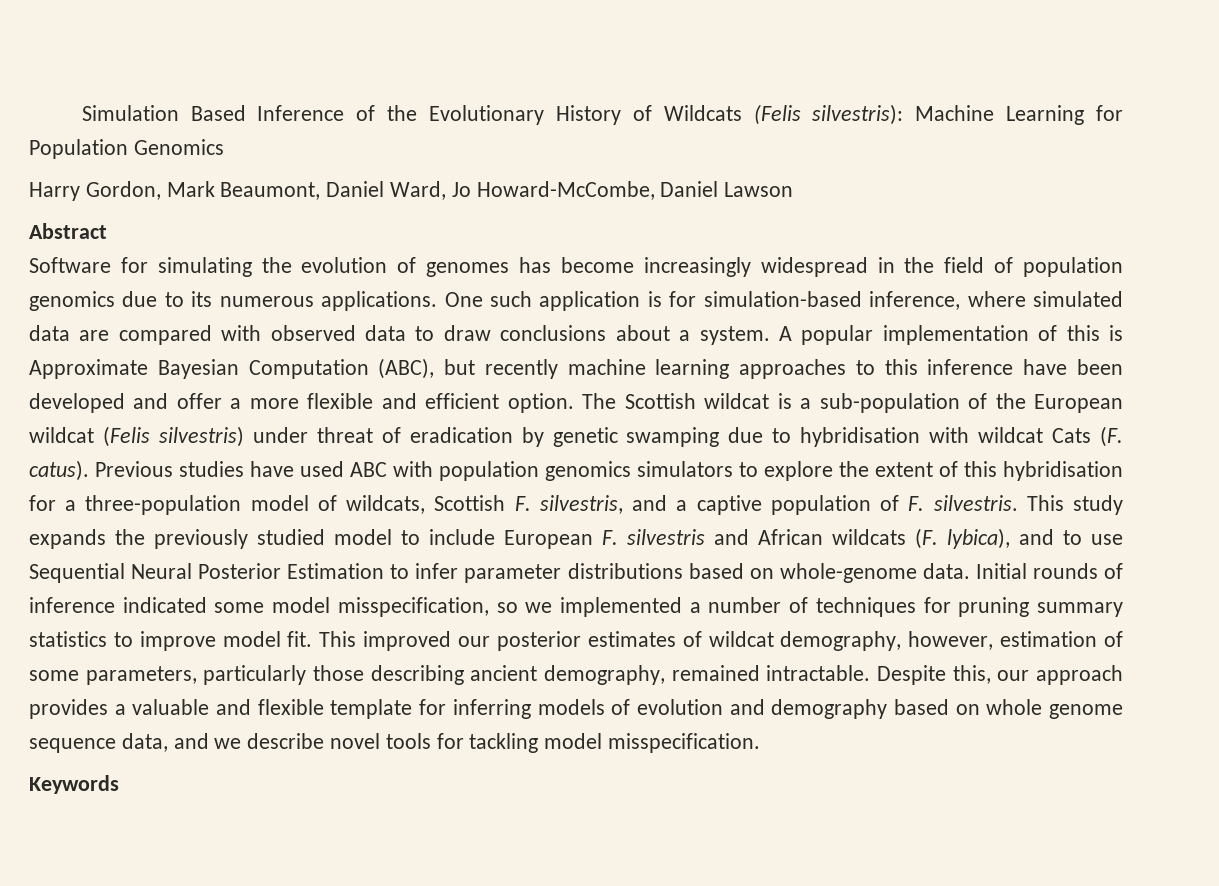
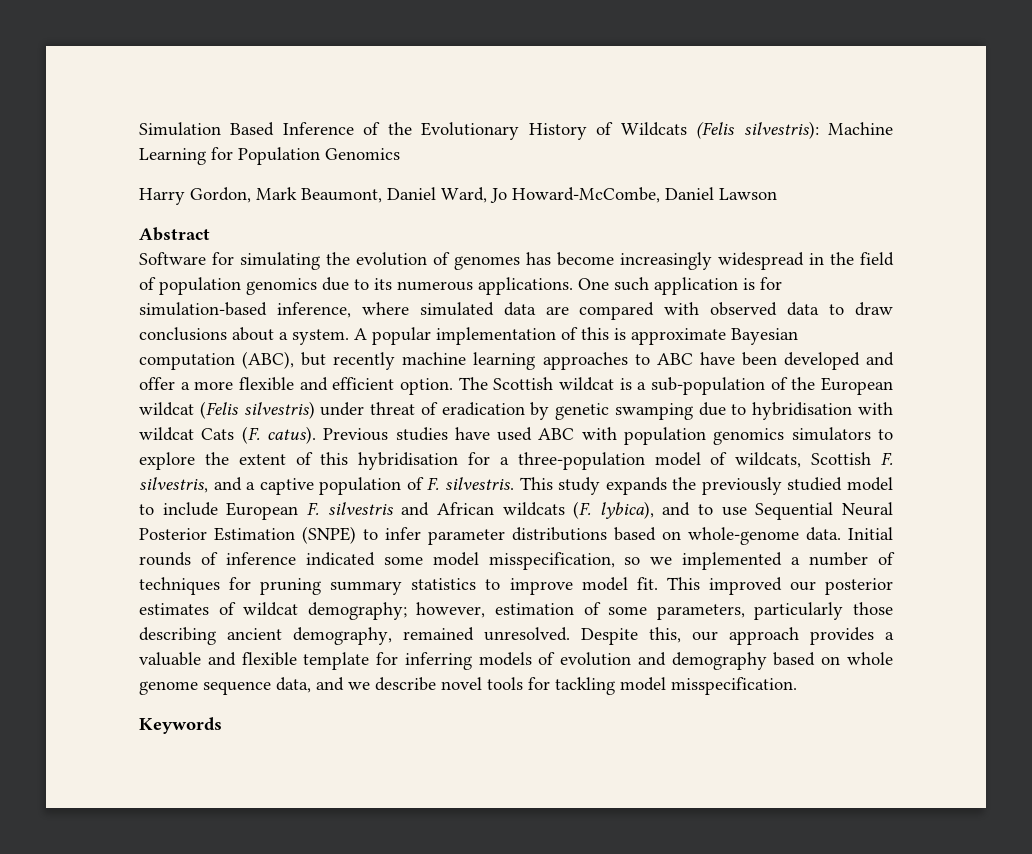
- A popular implementation of this is Approximate Bayesian Computation (ABC), but recently machine learning approaches to this inference have been developed and offer a more flexible and efficient option.
+ A popular implementation of this is approximate Bayesian computation (ABC), but recently machine learning approaches to ABC have been developed and offer a more flexible and efficient option.
- This study expands the previously studied model to include European F. silvestris and African wildcats (F. lybica), and to use Sequential Neural Posterior Estimation to infer parameter distributions based on whole-genome data.
+ This study expands the previously studied model to include European F. silvestris and African wildcats (F. lybica), and to use Sequential Neural Posterior Estimation (SNPE) to infer parameter distributions based on whole-genome data.
- This improved our posterior estimates of wildcat demography, however, estimation of some parameters, particularly those describing ancient demography, remained intractable.
+ This improved our posterior estimates of wildcat demography; however, estimation of some parameters, particularly those describing ancient demography, remained unresolved.

